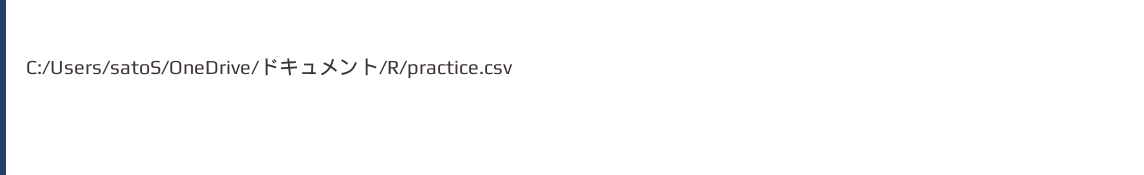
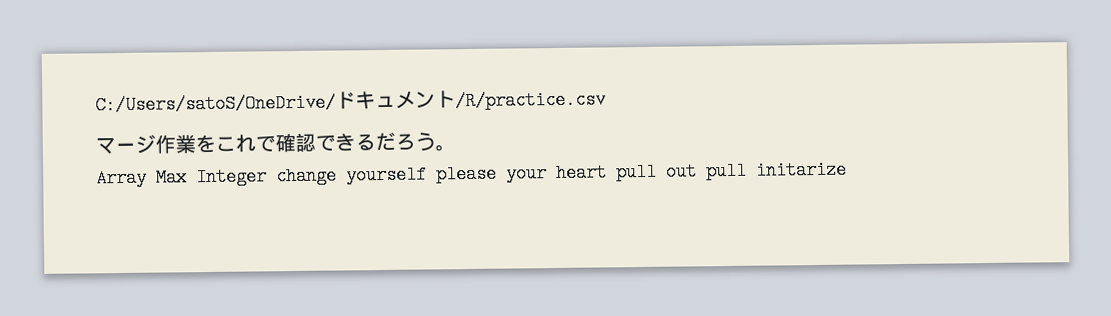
+ マージ作業をこれで確認できるだろう。
+ Array Max Integer change yourself please your heart pull out pull initarize

